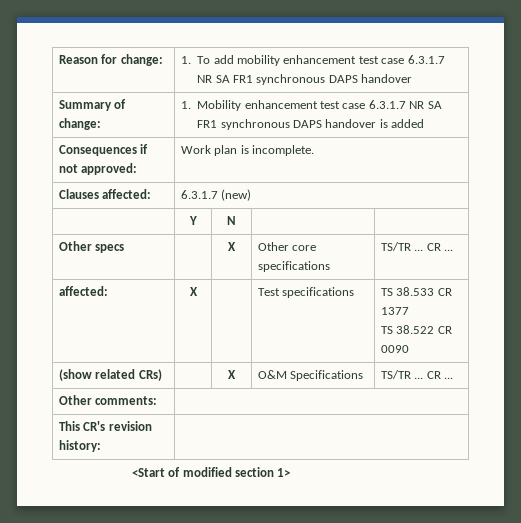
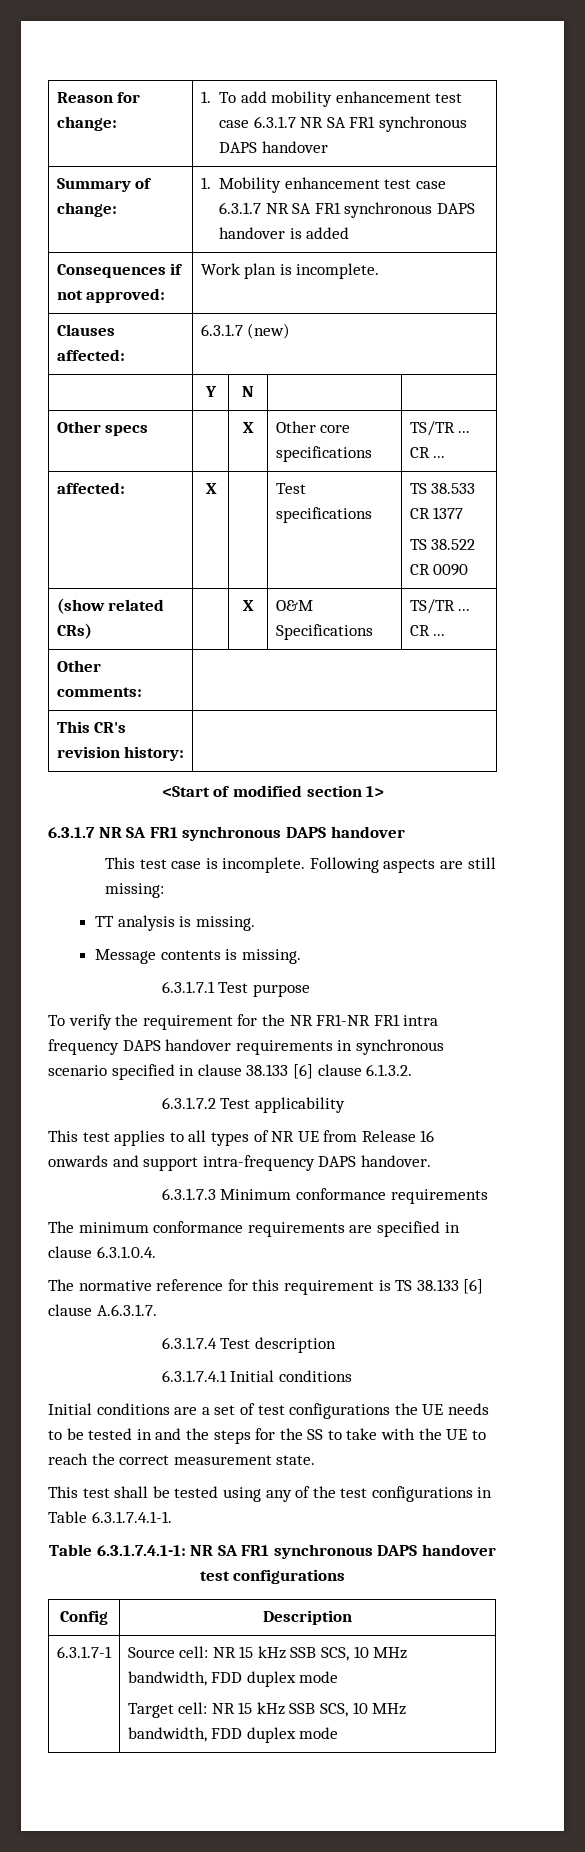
  <Start of modified section 1>
+ 6.3.1.7 NR SA FR1 synchronous DAPS handover
+ This test case is incomplete. Following aspects are still missing:
+ TT analysis is missing.
+ Message contents is missing.
+ 6.3.1.7.1 Test purpose
+ To verify the requirement for the NR FR1-NR FR1 intra frequency DAPS handover requirements in synchronous scenario specified in clause 38.133 [6] clause 6.1.3.2.
+ 6.3.1.7.2 Test applicability
+ This test applies to all types of NR UE from Release 16 onwards and support intra-frequency DAPS handover.
+ 6.3.1.7.3 Minimum conformance requirements
+ The minimum conformance requirements are specified in clause 6.3.1.0.4.
+ The normative reference for this requirement is TS 38.133 [6] clause A.6.3.1.7.
+ 6.3.1.7.4 Test description
+ 6.3.1.7.4.1 Initial conditions
+ Initial conditions are a set of test configurations the UE needs to be tested in and the steps for the SS to take with the UE to reach the correct measurement state.
+ This test shall be tested using any of the test configurations in Table 6.3.1.7.4.1-1.
+ Table 6.3.1.7.4.1-1: NR SA FR1 synchronous DAPS handover test configurations
+ Config | Description
+ 6.3.1.7-1 | Source cell: NR 15 kHz SSB SCS, 10 MHz bandwidth, FDD duplex mode
+ Target cell: NR 15 kHz SSB SCS, 10 MHz bandwidth, FDD duplex mode

